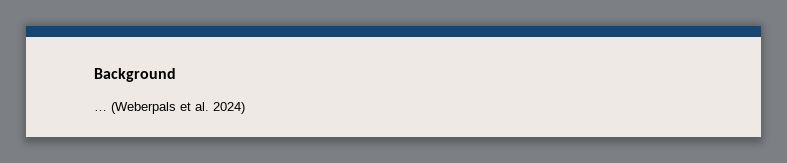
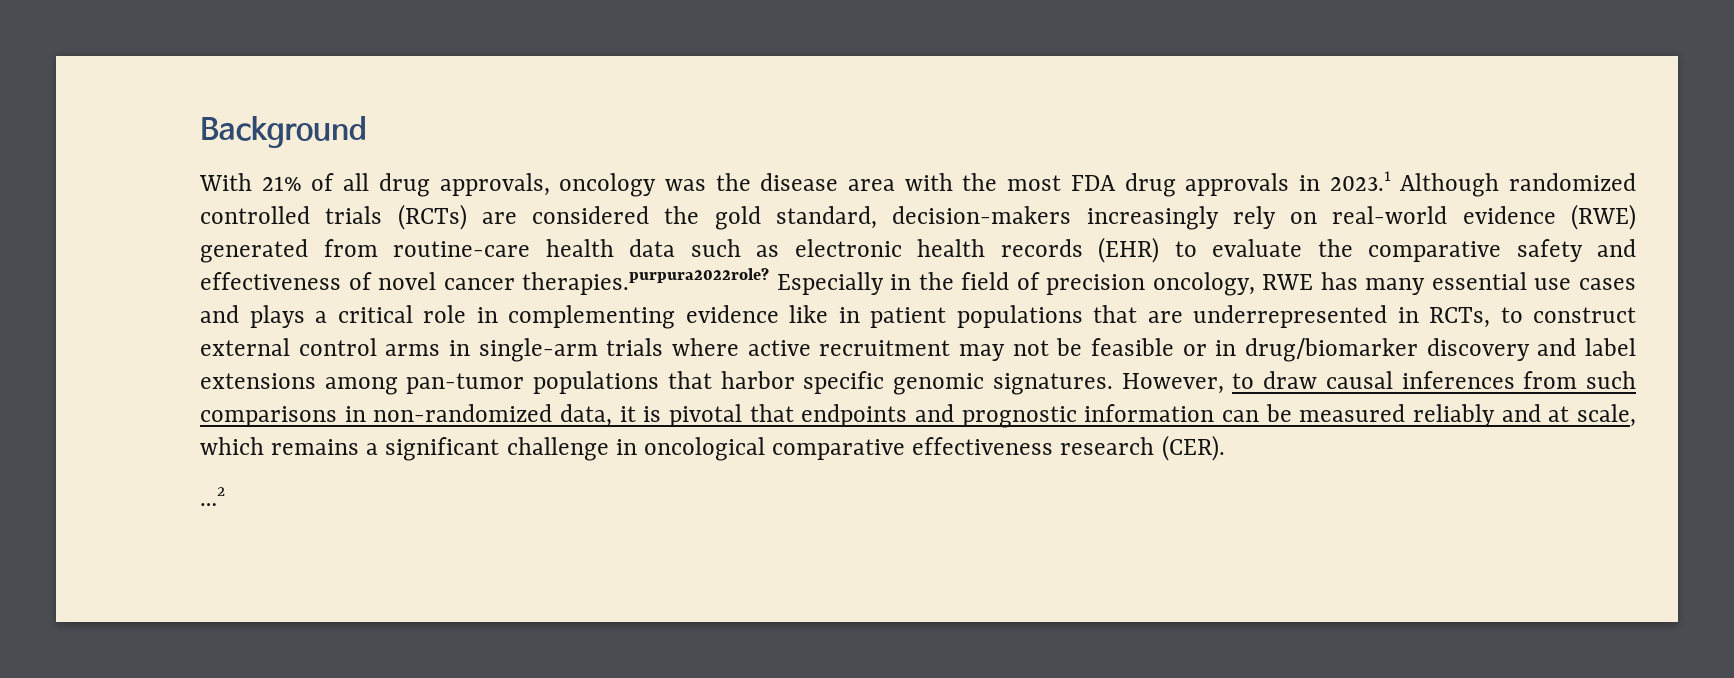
- … (Weberpals et al. 2024)
+ With 21% of all drug approvals, oncology was the disease area with the most FDA drug approvals in 2023.1 Although randomized controlled trials (RCTs) are considered the gold standard, decision-makers increasingly rely on real-world evidence (RWE) generated from routine-care health data such as electronic health records (EHR) to evaluate the comparative safety and effectiveness of novel cancer therapies.purpura2022role? Especially in the field of precision oncology, RWE has many essential use cases and plays a critical role in complementing evidence like in patient populations that are underrepresented in RCTs, to construct external control arms in single-arm trials where active recruitment may not be feasible or in drug/biomarker discovery and label extensions among pan-tumor populations that harbor specific genomic signatures. However, to draw causal inferences from such comparisons in non-randomized data, it is pivotal that endpoints and prognostic information can be measured reliably and at scale, which remains a significant challenge in oncological comparative effectiveness research (CER).
+ …2

